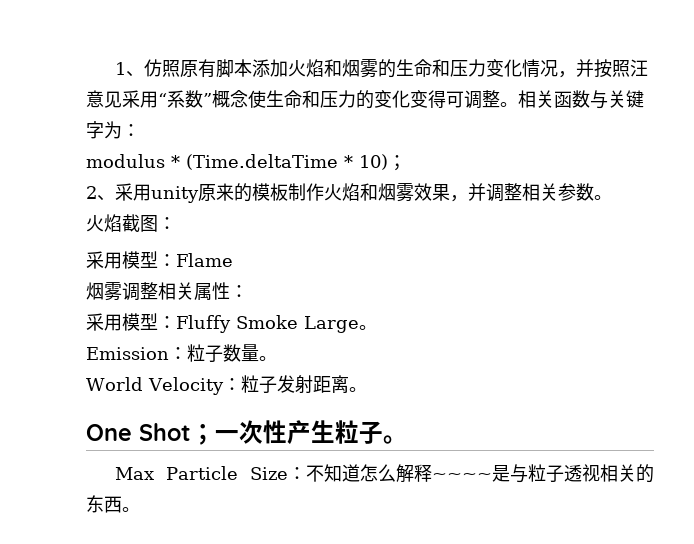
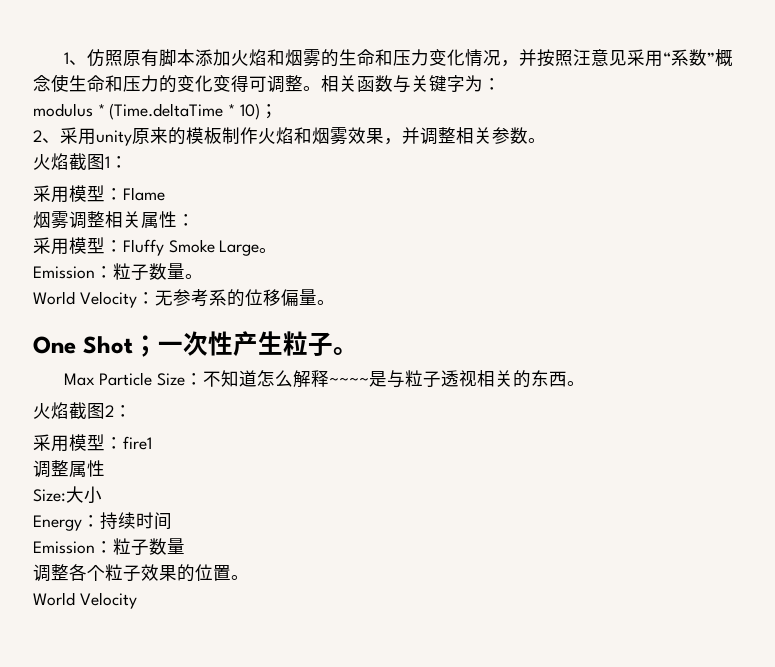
- 火焰截图：
+ 火焰截图1：
- World Velocity：粒子发射距离。
+ World Velocity：无参考系的位移偏量。
+ 火焰截图2：
+ 采用模型：fire1
+ 调整属性
+ Size:大小
+ Energy：持续时间
+ Emission：粒子数量
+ 调整各个粒子效果的位置。
+ World Velocity

